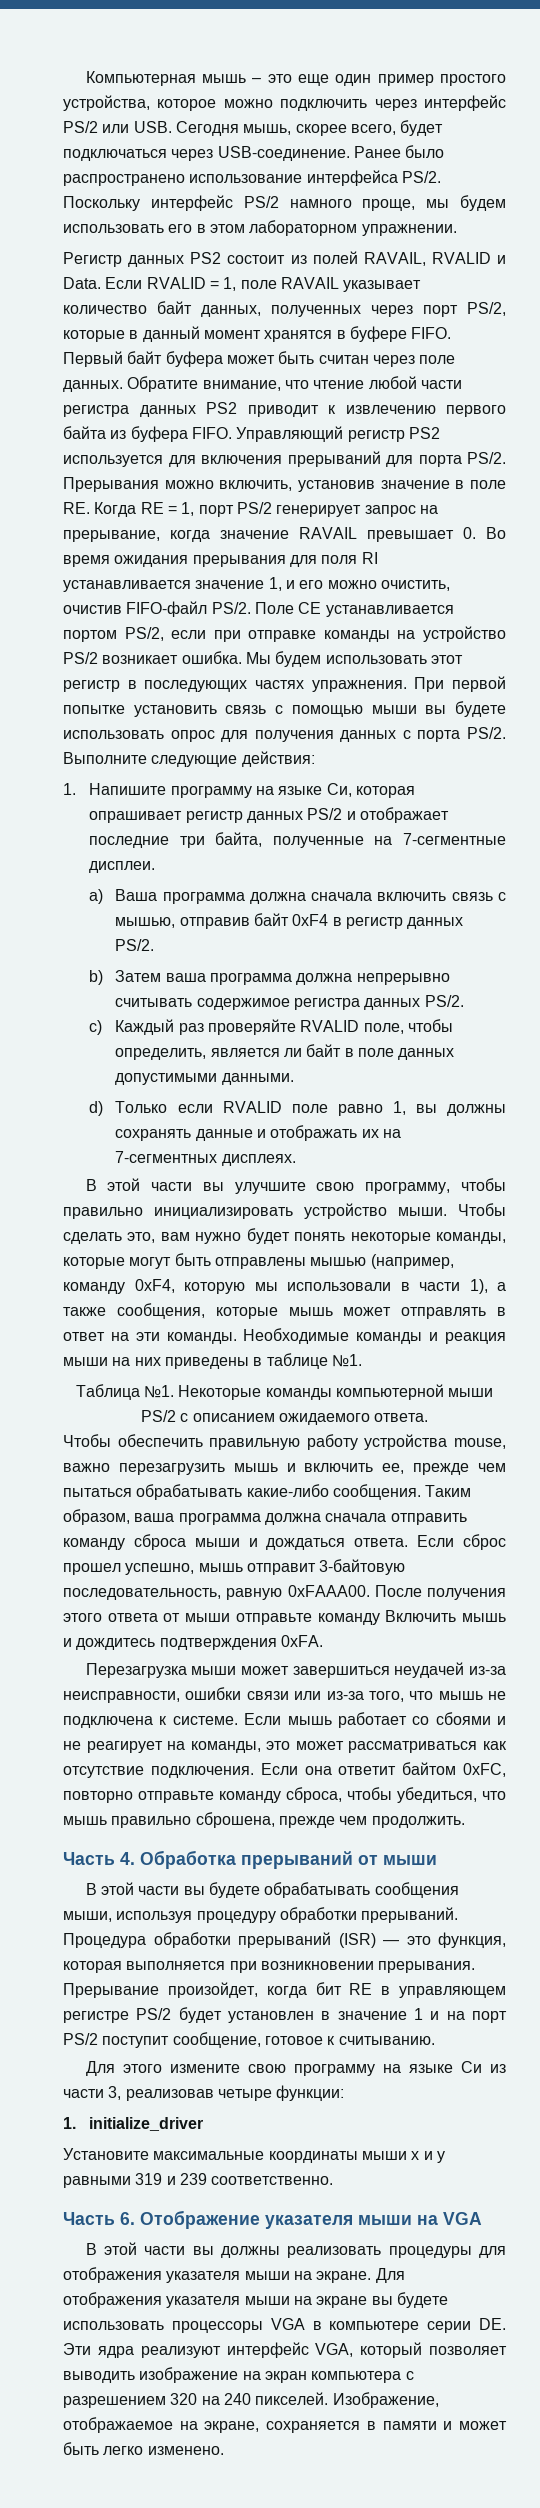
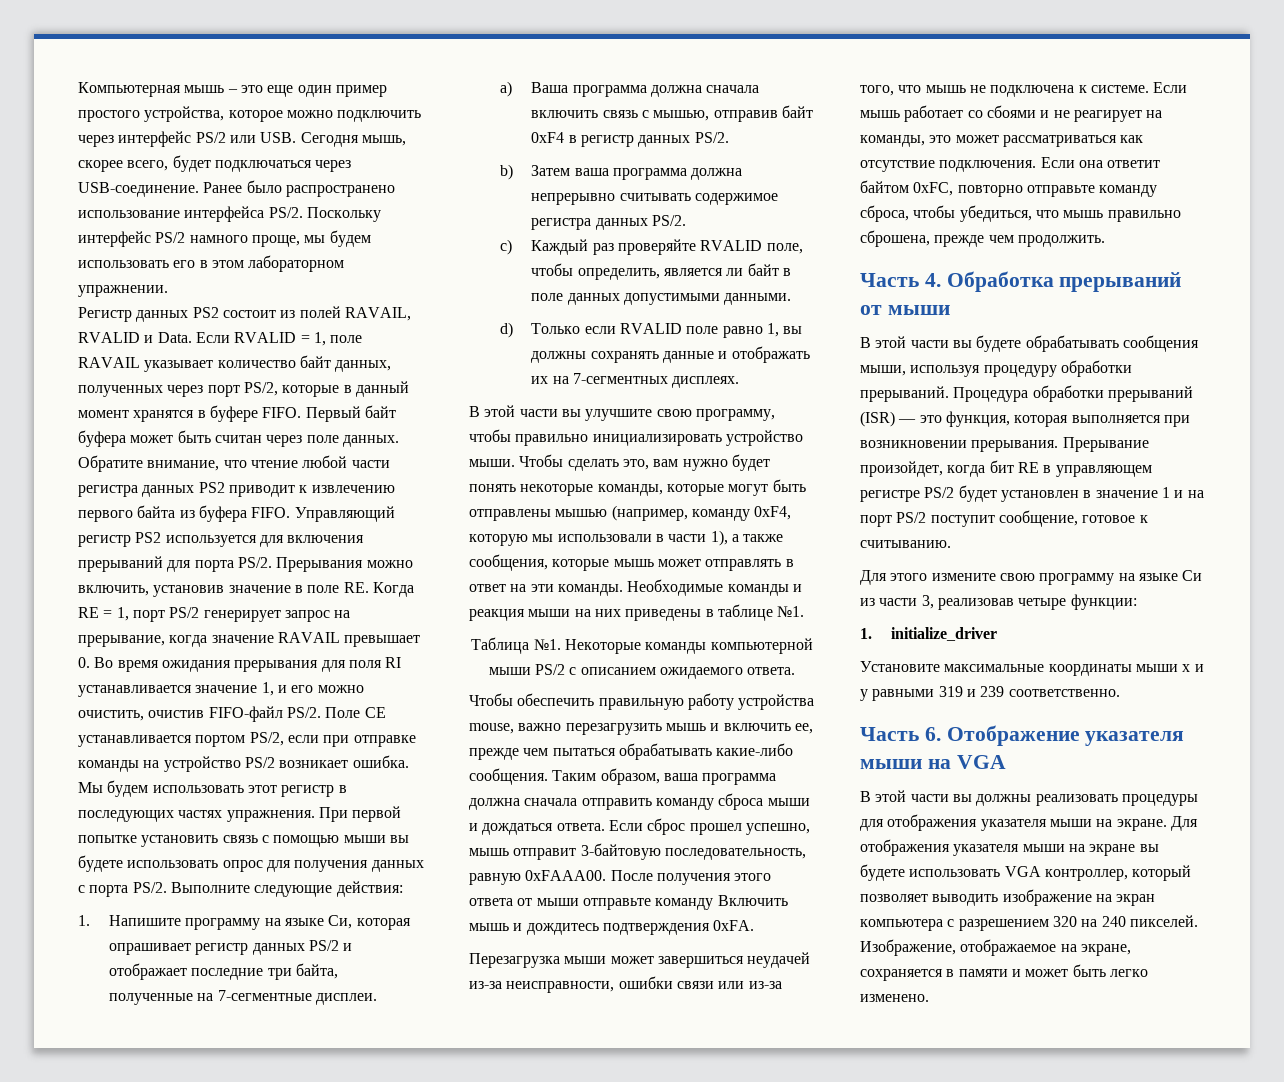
- Для отображения указателя мыши на экране вы будете использовать процессоры VGA в компьютере серии DE. Эти ядра реализуют интерфейс VGA, который позволяет выводить изображение на экран компьютера с разрешением 320 на 240 пикселей.
+ Для отображения указателя мыши на экране вы будете использовать VGA контроллер, который позволяет выводить изображение на экран компьютера с разрешением 320 на 240 пикселей.

